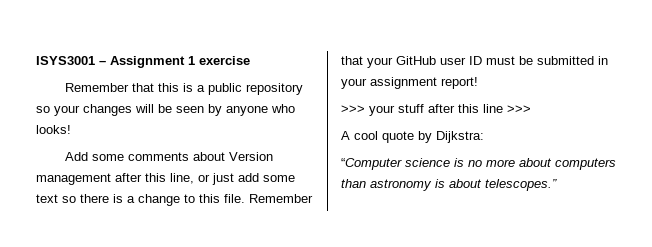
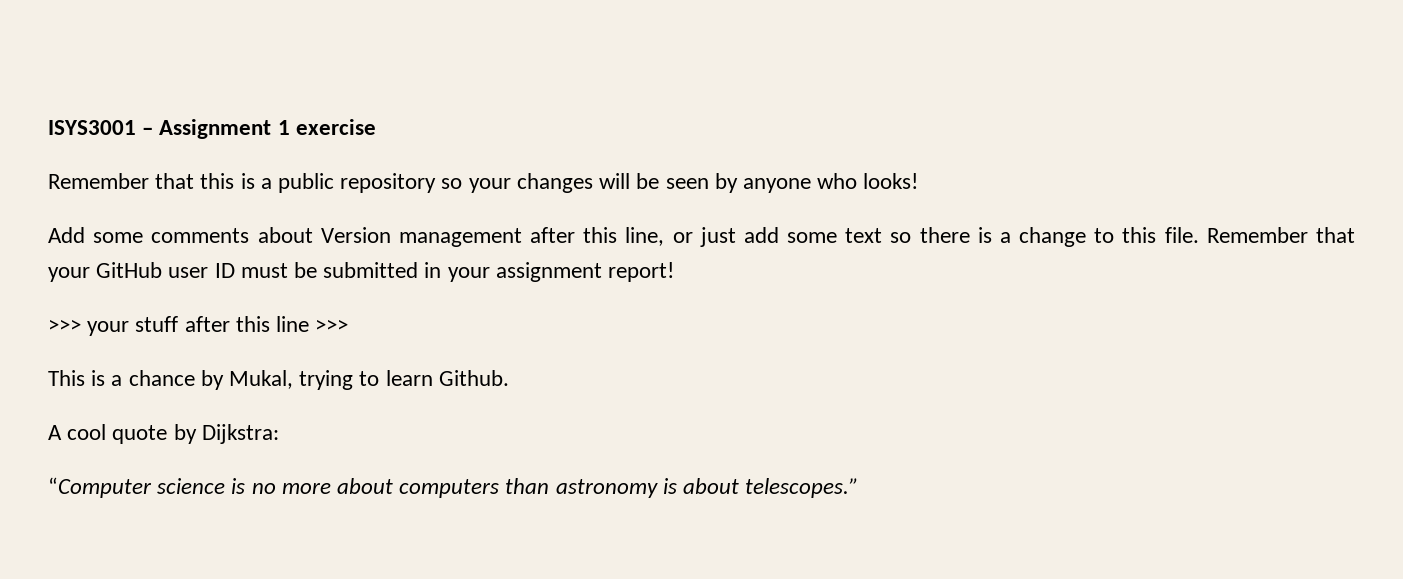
+ This is a chance by Mukal, trying to learn Github.

